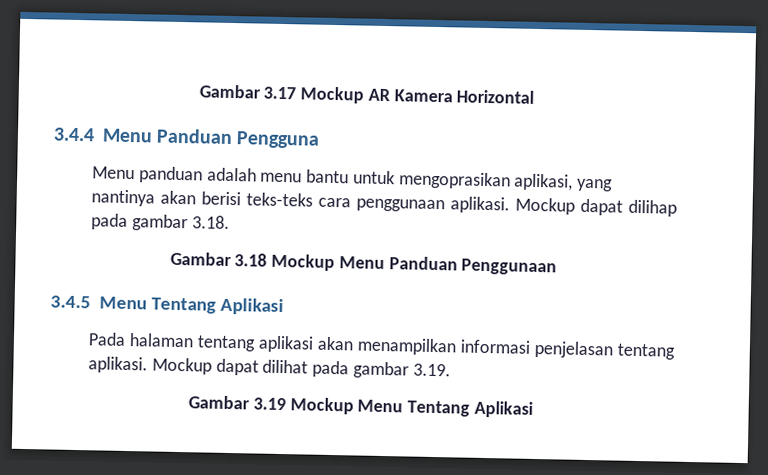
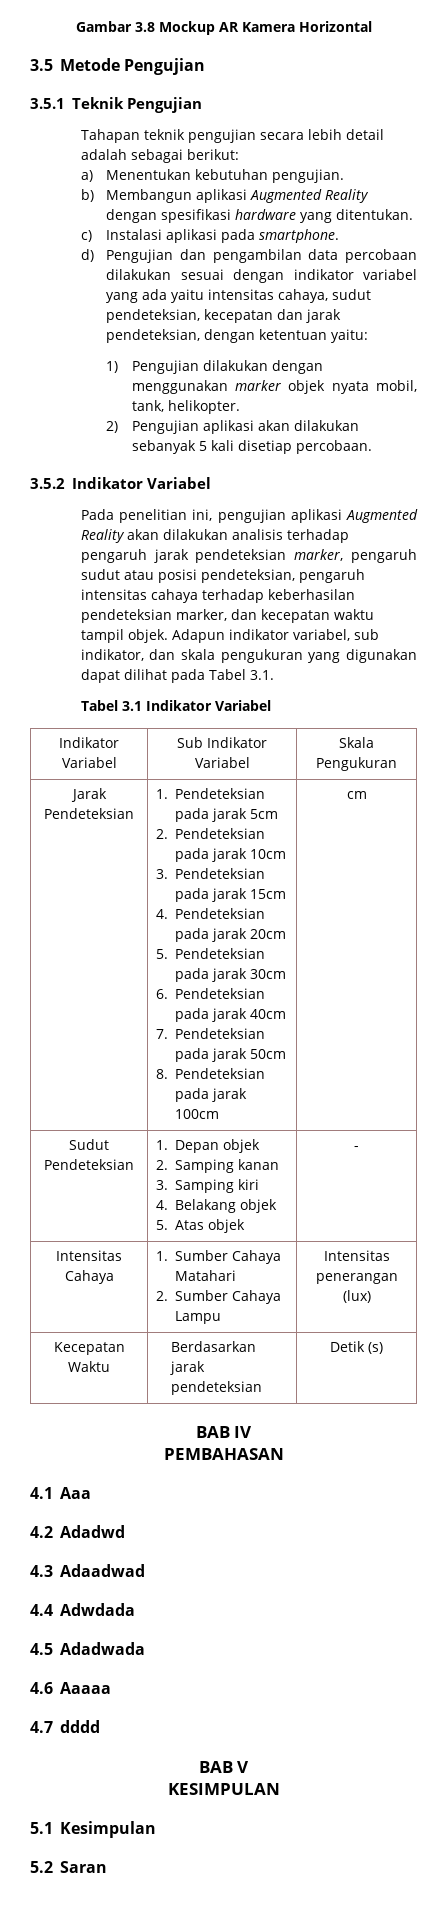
- Gambar 3.17 Mockup AR Kamera Horizontal
+ Gambar 3.8 Mockup AR Kamera Horizontal
- 3.4.4 Menu Panduan Pengguna
- Menu panduan adalah menu bantu untuk mengoprasikan aplikasi, yang nantinya akan berisi teks-teks cara penggunaan aplikasi. Mockup dapat dilihap pada gambar 3.18.
- Gambar 3.18 Mockup Menu Panduan Penggunaan
- 3.4.5 Menu Tentang Aplikasi
- Pada halaman tentang aplikasi akan menampilkan informasi penjelasan tentang aplikasi. Mockup dapat dilihat pada gambar 3.19.
- Gambar 3.19 Mockup Menu Tentang Aplikasi
+ 3.5 Metode Pengujian
+ 3.5.1 Teknik Pengujian
+ Tahapan teknik pengujian secara lebih detail adalah sebagai berikut:
+ a) Menentukan kebutuhan pengujian.
+ b) Membangun aplikasi Augmented Reality dengan spesifikasi hardware yang ditentukan.
+ c) Instalasi aplikasi pada smartphone.
+ d) Pengujian dan pengambilan data percobaan dilakukan sesuai dengan indikator variabel yang ada yaitu intensitas cahaya, sudut pendeteksian, kecepatan dan jarak pendeteksian, dengan ketentuan yaitu:
+ 1) Pengujian dilakukan dengan menggunakan marker objek nyata mobil, tank, helikopter.
+ 2) Pengujian aplikasi akan dilakukan sebanyak 5 kali disetiap percobaan.
+ 3.5.2 Indikator Variabel
+ Pada penelitian ini, pengujian aplikasi Augmented Reality akan dilakukan analisis terhadap pengaruh jarak pendeteksian marker, pengaruh sudut atau posisi pendeteksian, pengaruh intensitas cahaya terhadap keberhasilan pendeteksian marker, dan kecepatan waktu tampil objek. Adapun indikator variabel, sub indikator, dan skala pengukuran yang digunakan dapat dilihat pada Tabel 3.1.
+ Tabel 3.1 Indikator Variabel
+ Indikator Variabel | Sub Indikator Variabel | Skala Pengukuran
+ Jarak Pendeteksian | 1. Pendeteksian pada jarak 5cm
+ 2. Pendeteksian pada jarak 10cm
+ 3. Pendeteksian pada jarak 15cm
+ 4. Pendeteksian pada jarak 20cm
+ 5. Pendeteksian pada jarak 30cm
+ 6. Pendeteksian pada jarak 40cm
+ 7. Pendeteksian pada jarak 50cm
+ 8. Pendeteksian pada jarak 100cm | cm
+ Sudut Pendeteksian | 1. Depan objek
+ 2. Samping kanan
+ 3. Samping kiri
+ 4. Belakang objek
+ 5. Atas objek | -
+ Intensitas Cahaya | 1. Sumber Cahaya Matahari
+ 2. Sumber Cahaya Lampu | Intensitas penerangan (lux)
+ Kecepatan Waktu | Berdasarkan jarak pendeteksian | Detik (s)
+ BAB IV
+ PEMBAHASAN
+ 4.1 Aaa
+ 4.2 Adadwd
+ 4.3 Adaadwad
+ 4.4 Adwdada
+ 4.5 Adadwada
+ 4.6 Aaaaa
+ 4.7 dddd
+ BAB V
+ KESIMPULAN
+ 5.1 Kesimpulan
+ 5.2 Saran

